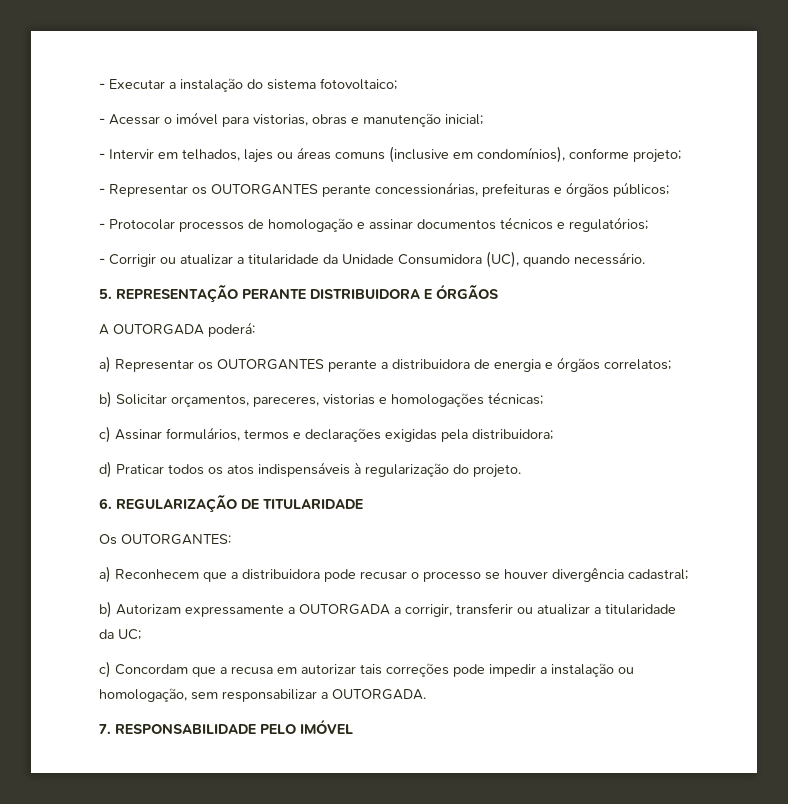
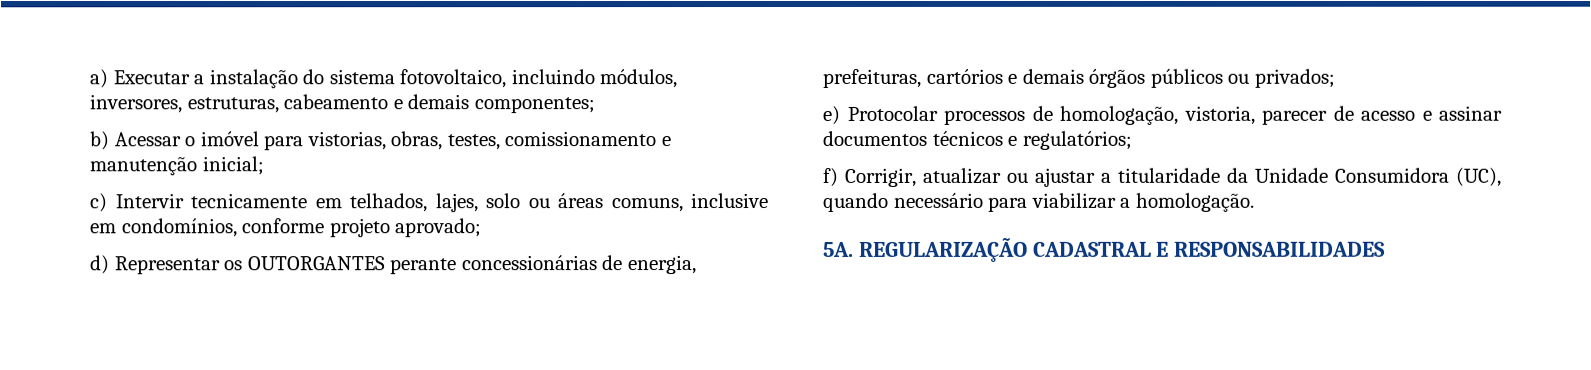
- - Executar a instalação do sistema fotovoltaico;
- - Acessar o imóvel para vistorias, obras e manutenção inicial;
+ a) Executar a instalação do sistema fotovoltaico, incluindo módulos, inversores, estruturas, cabeamento e demais componentes;
+ b) Acessar o imóvel para vistorias, obras, testes, comissionamento e manutenção inicial;
- - Intervir em telhados, lajes ou áreas comuns (inclusive em condomínios), conforme projeto;
- - Representar os OUTORGANTES perante concessionárias, prefeituras e órgãos públicos;
- - Protocolar processos de homologação e assinar documentos técnicos e regulatórios;
+ c) Intervir tecnicamente em telhados, lajes, solo ou áreas comuns, inclusive em condomínios, conforme projeto aprovado;
+ d) Representar os OUTORGANTES perante concessionárias de energia, prefeituras, cartórios e demais órgãos públicos ou privados;
+ e) Protocolar processos de homologação, vistoria, parecer de acesso e assinar documentos técnicos e regulatórios;
- - Corrigir ou atualizar a titularidade da Unidade Consumidora (UC), quando necessário.
- 5. REPRESENTAÇÃO PERANTE DISTRIBUIDORA E ÓRGÃOS
- A OUTORGADA poderá:
- a) Representar os OUTORGANTES perante a distribuidora de energia e órgãos correlatos;
- b) Solicitar orçamentos, pareceres, vistorias e homologações técnicas;
- c) Assinar formulários, termos e declarações exigidas pela distribuidora;
- d) Praticar todos os atos indispensáveis à regularização do projeto.
- 6. REGULARIZAÇÃO DE TITULARIDADE
- Os OUTORGANTES:
- a) Reconhecem que a distribuidora pode recusar o processo se houver divergência cadastral;
- b) Autorizam expressamente a OUTORGADA a corrigir, transferir ou atualizar a titularidade da UC;
- c) Concordam que a recusa em autorizar tais correções pode impedir a instalação ou homologação, sem responsabilizar a OUTORGADA.
- 7. RESPONSABILIDADE PELO IMÓVEL
+ f) Corrigir, atualizar ou ajustar a titularidade da Unidade Consumidora (UC), quando necessário para viabilizar a homologação.
+ 5A. REGULARIZAÇÃO CADASTRAL E RESPONSABILIDADES

